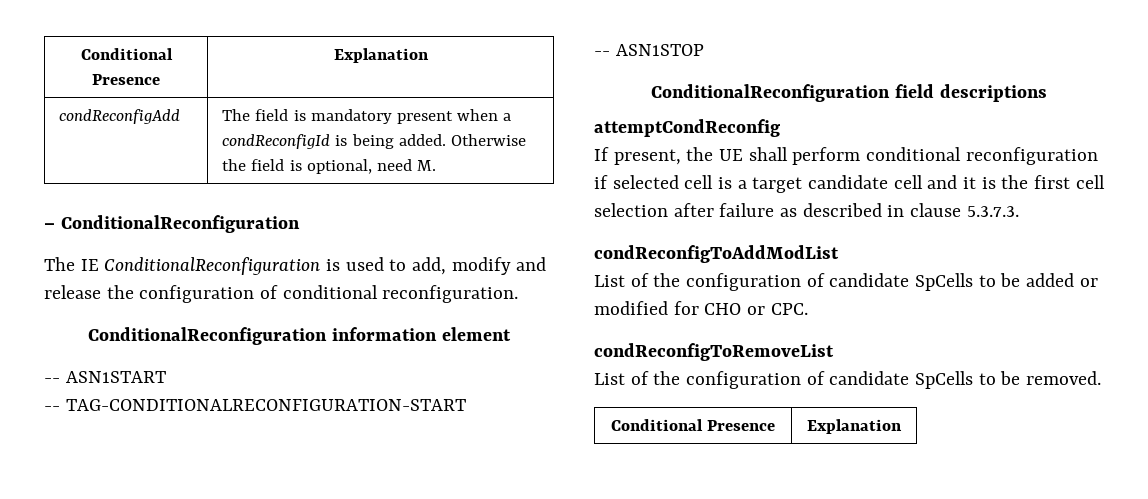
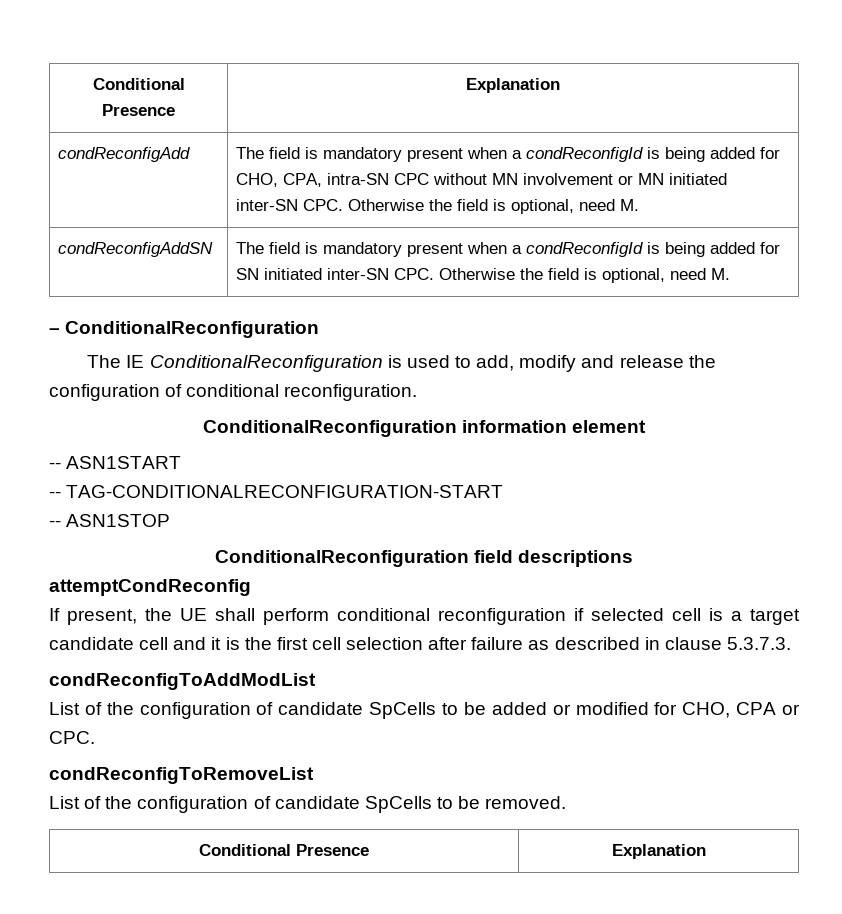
- condReconfigAdd | The field is mandatory present when a condReconfigId is being added. Otherwise the field is optional, need M.
+ condReconfigAdd | The field is mandatory present when a condReconfigId is being added for CHO, CPA, intra-SN CPC without MN involvement or MN initiated inter-SN CPC. Otherwise the field is optional, need M.
+ condReconfigAddSN | The field is mandatory present when a condReconfigId is being added for SN initiated inter-SN CPC. Otherwise the field is optional, need M.
- List of the configuration of candidate SpCells to be added or modified for CHO or CPC.
+ List of the configuration of candidate SpCells to be added or modified for CHO, CPA or CPC.

